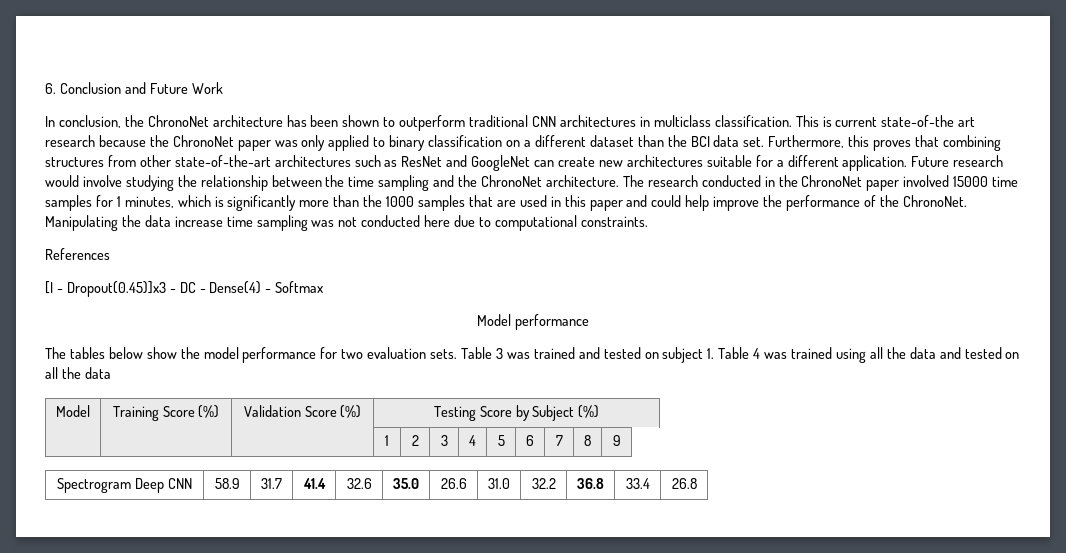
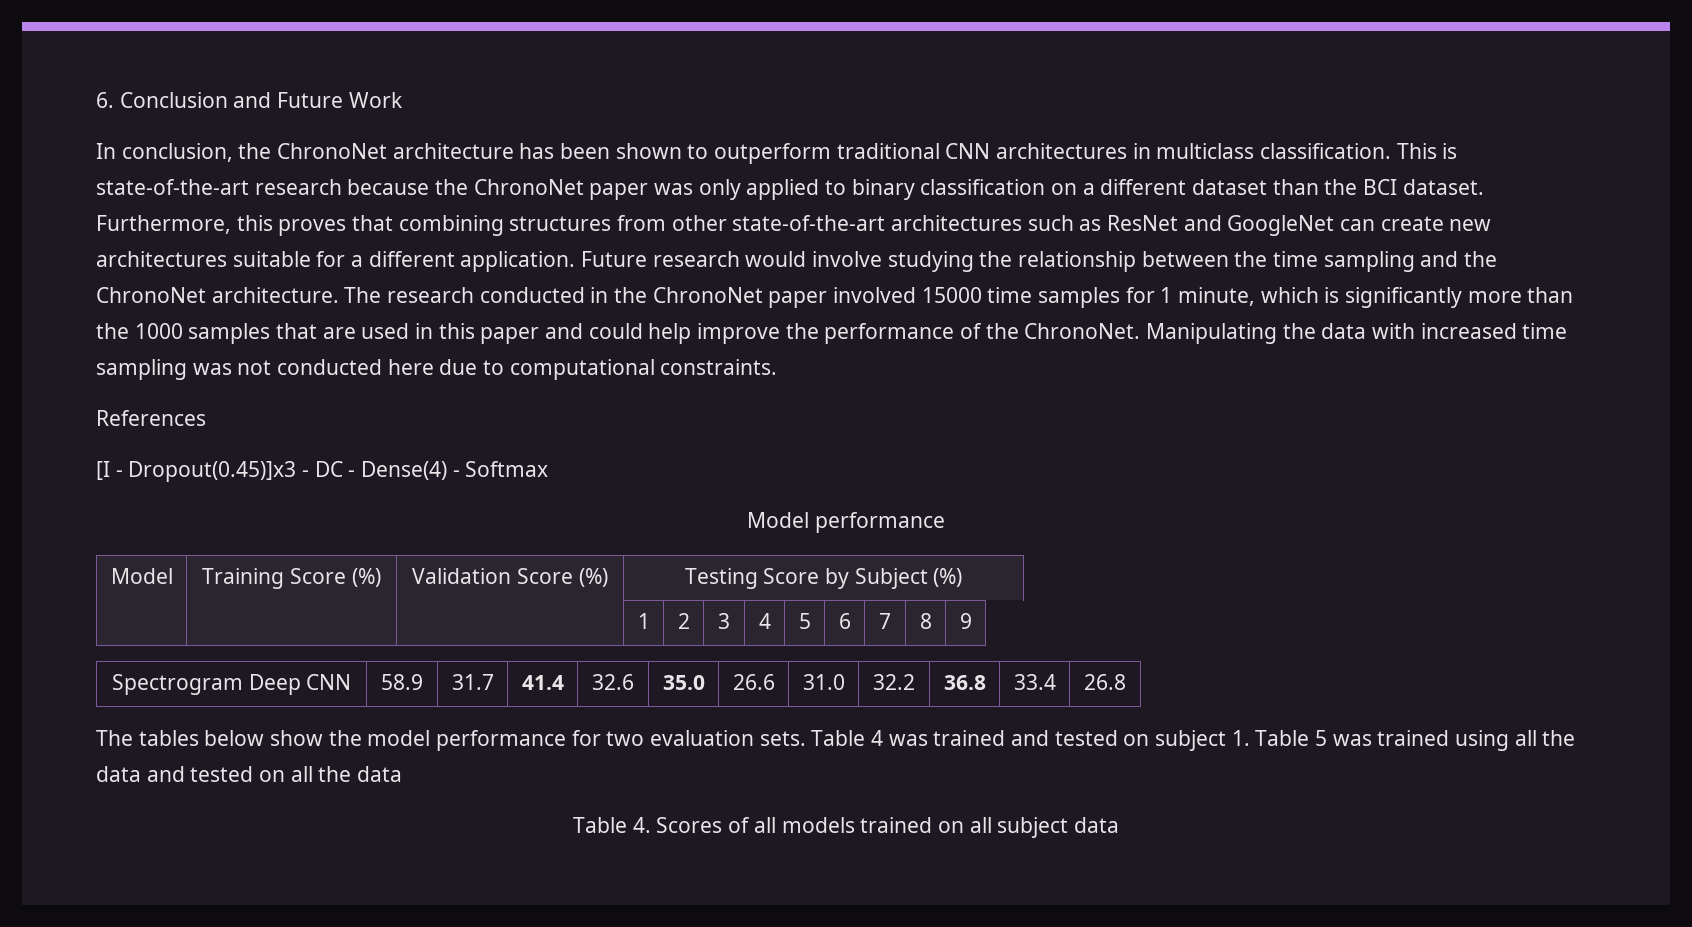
- This is current state-of-the art research because the ChronoNet paper was only applied to binary classification on a different dataset than the BCI data set.
+ This is state-of-the-art research because the ChronoNet paper was only applied to binary classification on a different dataset than the BCI dataset.
- The research conducted in the ChronoNet paper involved 15000 time samples for 1 minutes, which is significantly more than the 1000 samples that are used in this paper and could help improve the performance of the ChronoNet.
+ The research conducted in the ChronoNet paper involved 15000 time samples for 1 minute, which is significantly more than the 1000 samples that are used in this paper and could help improve the performance of the ChronoNet.
- Manipulating the data increase time sampling was not conducted here due to computational constraints.
+ Manipulating the data with increased time sampling was not conducted here due to computational constraints.
- The tables below show the model performance for two evaluation sets. Table 3 was trained and tested on subject 1. Table 4 was trained using all the data and tested on all the data
+ The tables below show the model performance for two evaluation sets. Table 4 was trained and tested on subject 1. Table 5 was trained using all the data and tested on all the data
+ Table 4. Scores of all models trained on all subject data

